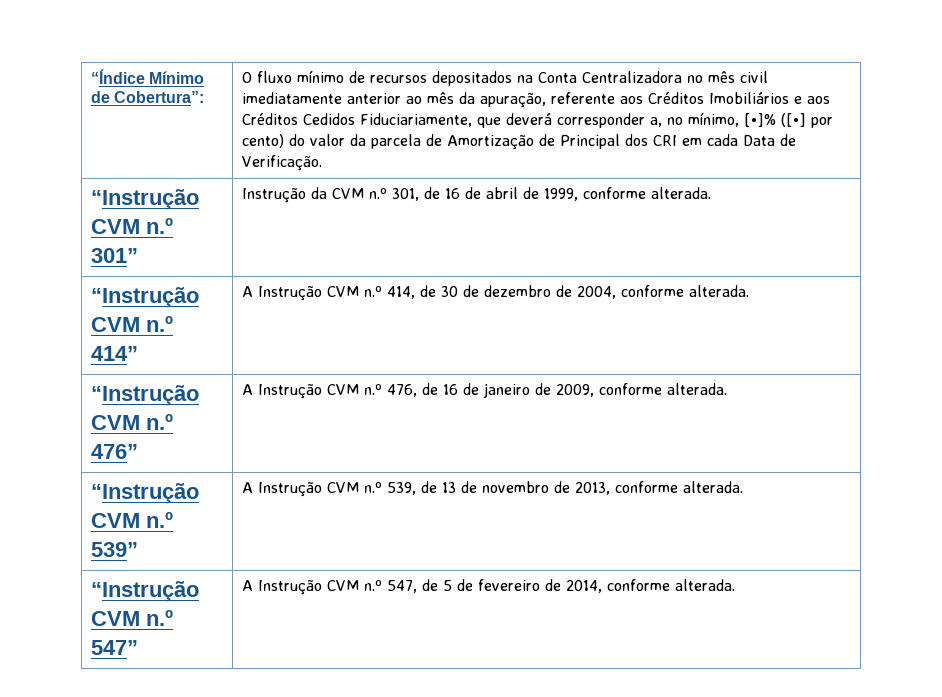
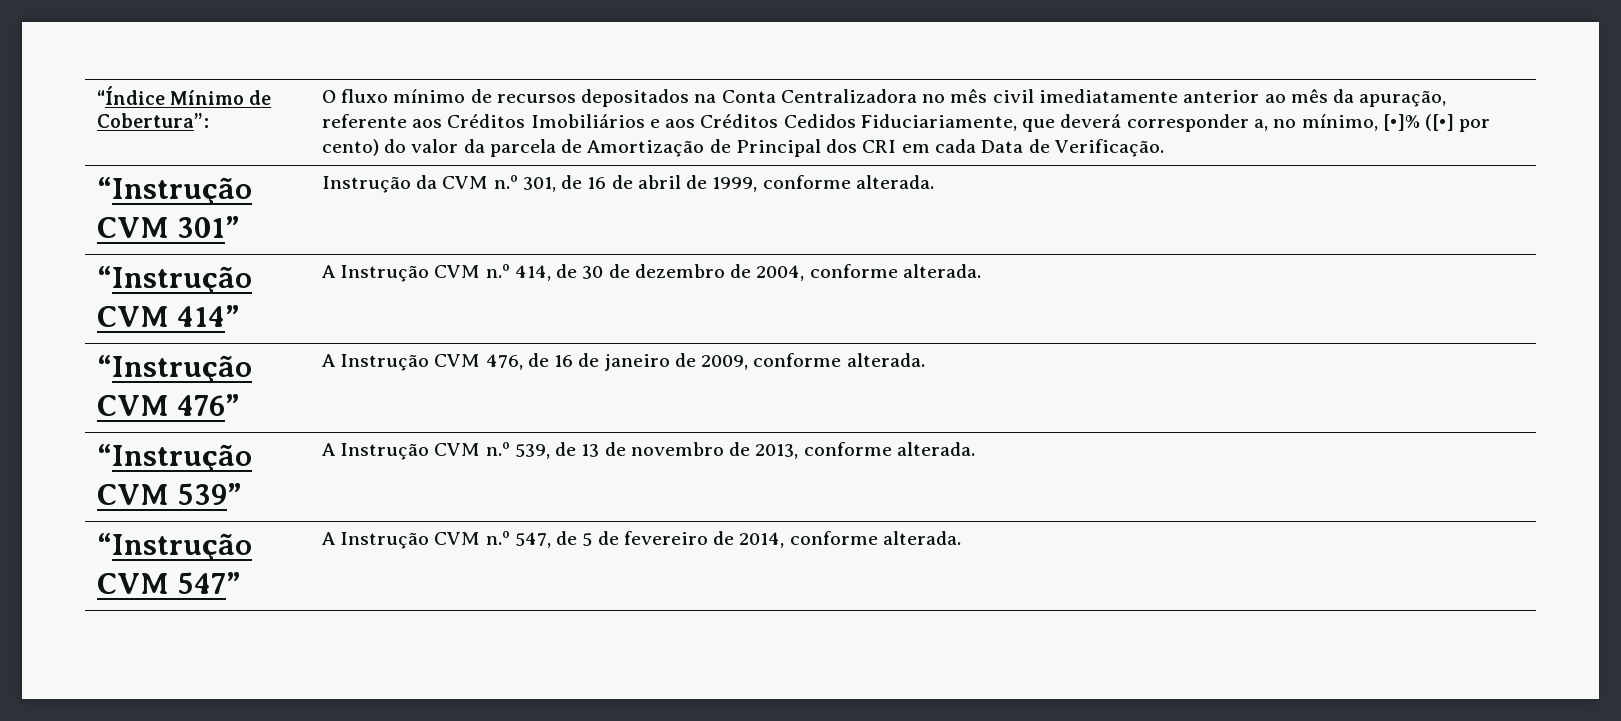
- “Instrução CVM n.º 301” | Instrução da CVM n.º 301, de 16 de abril de 1999, conforme alterada.
+ “Instrução CVM 301” | Instrução da CVM n.º 301, de 16 de abril de 1999, conforme alterada.
- “Instrução CVM n.º 414” | A Instrução CVM n.º 414, de 30 de dezembro de 2004, conforme alterada.
+ “Instrução CVM 414” | A Instrução CVM n.º 414, de 30 de dezembro de 2004, conforme alterada.
- “Instrução CVM n.º 476” | A Instrução CVM n.º 476, de 16 de janeiro de 2009, conforme alterada.
+ “Instrução CVM 476” | A Instrução CVM 476, de 16 de janeiro de 2009, conforme alterada.
- “Instrução CVM n.º 539” | A Instrução CVM n.º 539, de 13 de novembro de 2013, conforme alterada.
+ “Instrução CVM 539” | A Instrução CVM n.º 539, de 13 de novembro de 2013, conforme alterada.
- “Instrução CVM n.º 547” | A Instrução CVM n.º 547, de 5 de fevereiro de 2014, conforme alterada.
+ “Instrução CVM 547” | A Instrução CVM n.º 547, de 5 de fevereiro de 2014, conforme alterada.

